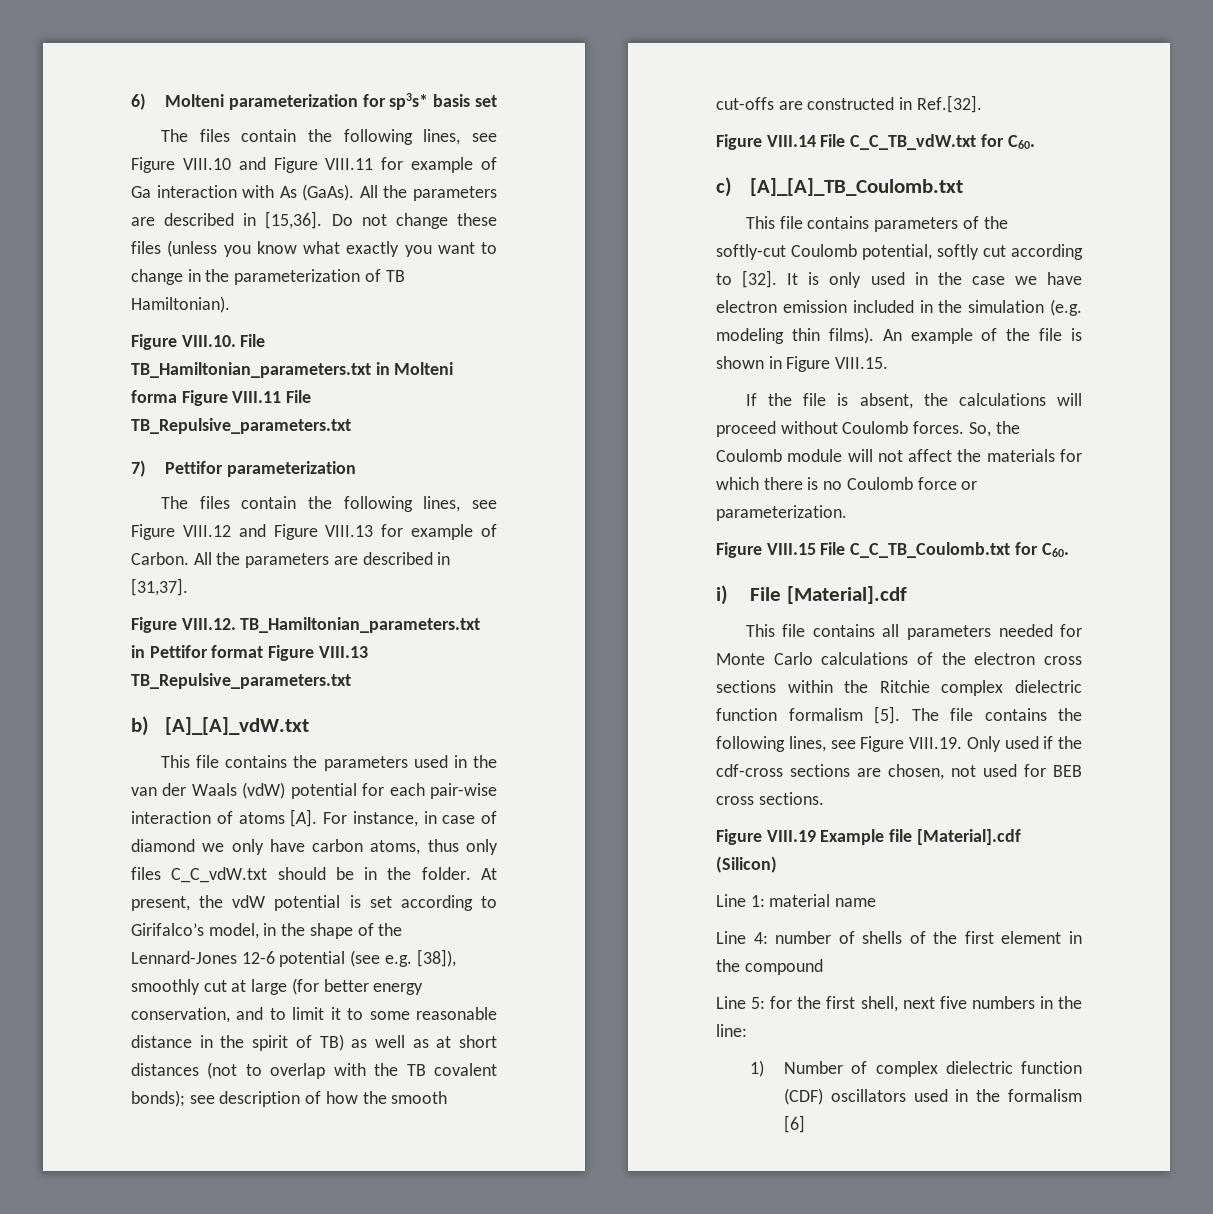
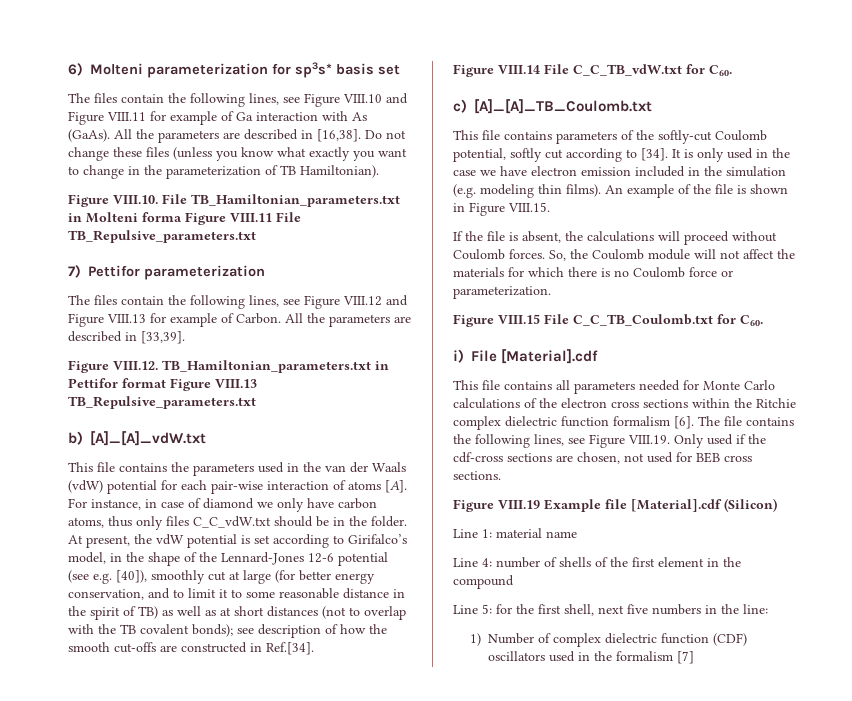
- All the parameters are described in [15,36].
+ All the parameters are described in [16,38].
- All the parameters are described in [31,37].
+ All the parameters are described in [33,39].
- At present, the vdW potential is set according to Girifalco’s model, in the shape of the Lennard-Jones 12-6 potential (see e.g. [38]), smoothly cut at large (for better energy conservation, and to limit it to some reasonable distance in the spirit of TB) as well as at short distances (not to overlap with the TB covalent bonds);
+ At present, the vdW potential is set according to Girifalco’s model, in the shape of the Lennard-Jones 12-6 potential (see e.g. [40]), smoothly cut at large (for better energy conservation, and to limit it to some reasonable distance in the spirit of TB) as well as at short distances (not to overlap with the TB covalent bonds);
- see description of how the smooth cut-offs are constructed in Ref.[32].
+ see description of how the smooth cut-offs are constructed in Ref.[34].
- This file contains parameters of the softly-cut Coulomb potential, softly cut according to [32].
+ This file contains parameters of the softly-cut Coulomb potential, softly cut according to [34].
- This file contains all parameters needed for Monte Carlo calculations of the electron cross sections within the Ritchie complex dielectric function formalism [5].
+ This file contains all parameters needed for Monte Carlo calculations of the electron cross sections within the Ritchie complex dielectric function formalism [6].
- 1) Number of complex dielectric function (CDF) oscillators used in the formalism [6]
+ 1) Number of complex dielectric function (CDF) oscillators used in the formalism [7]

